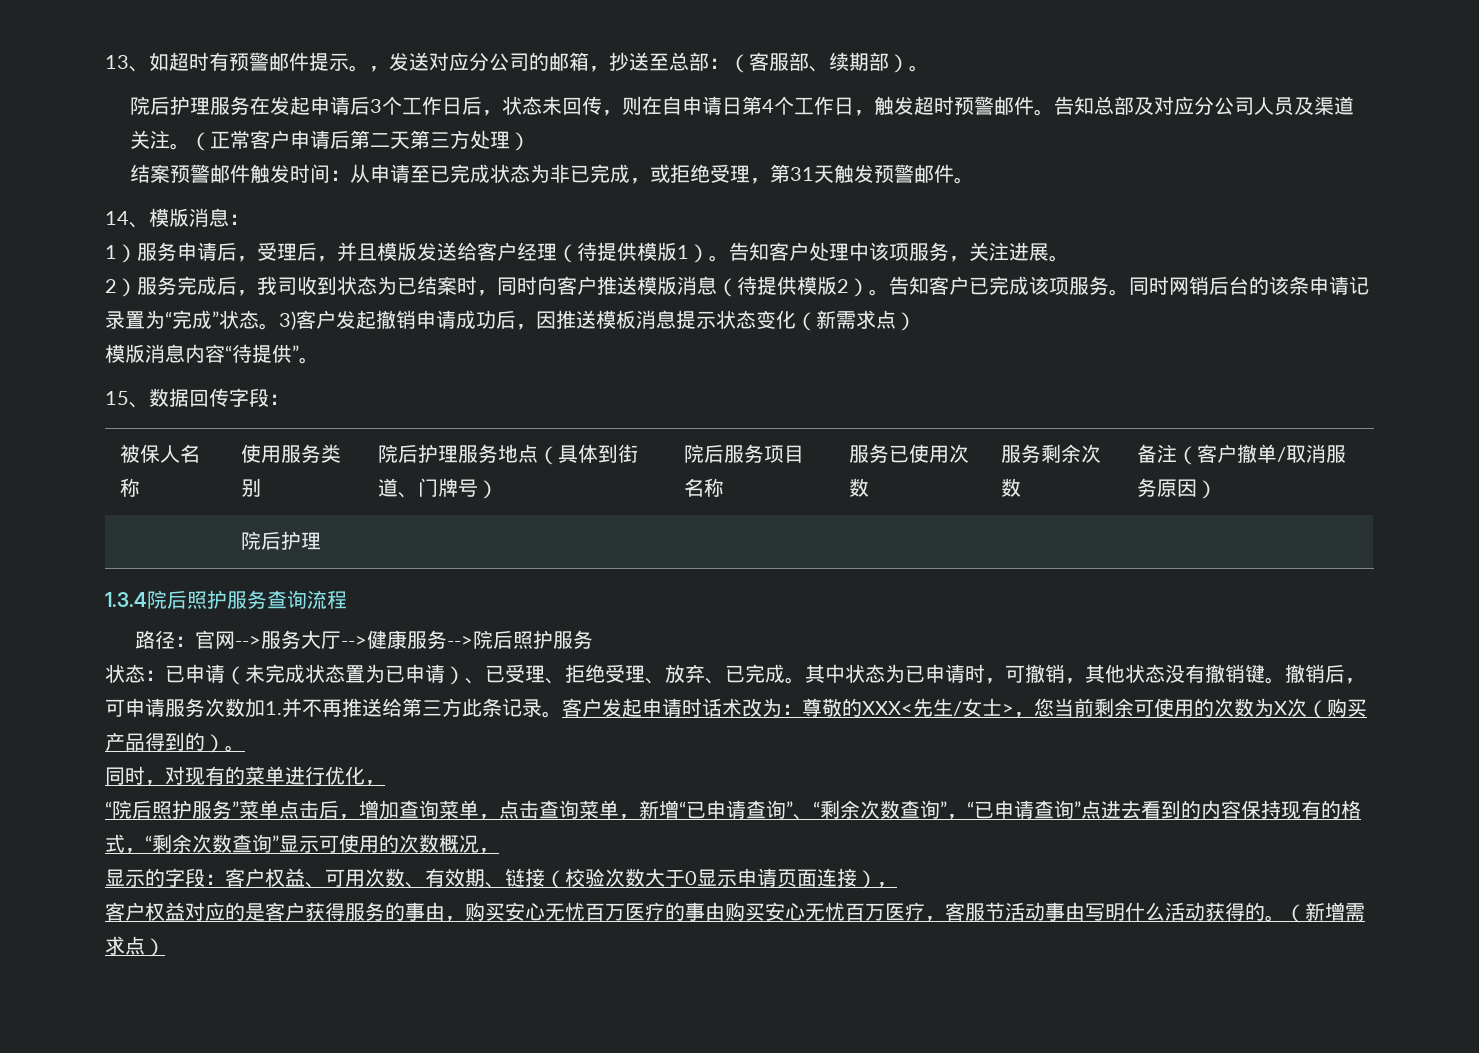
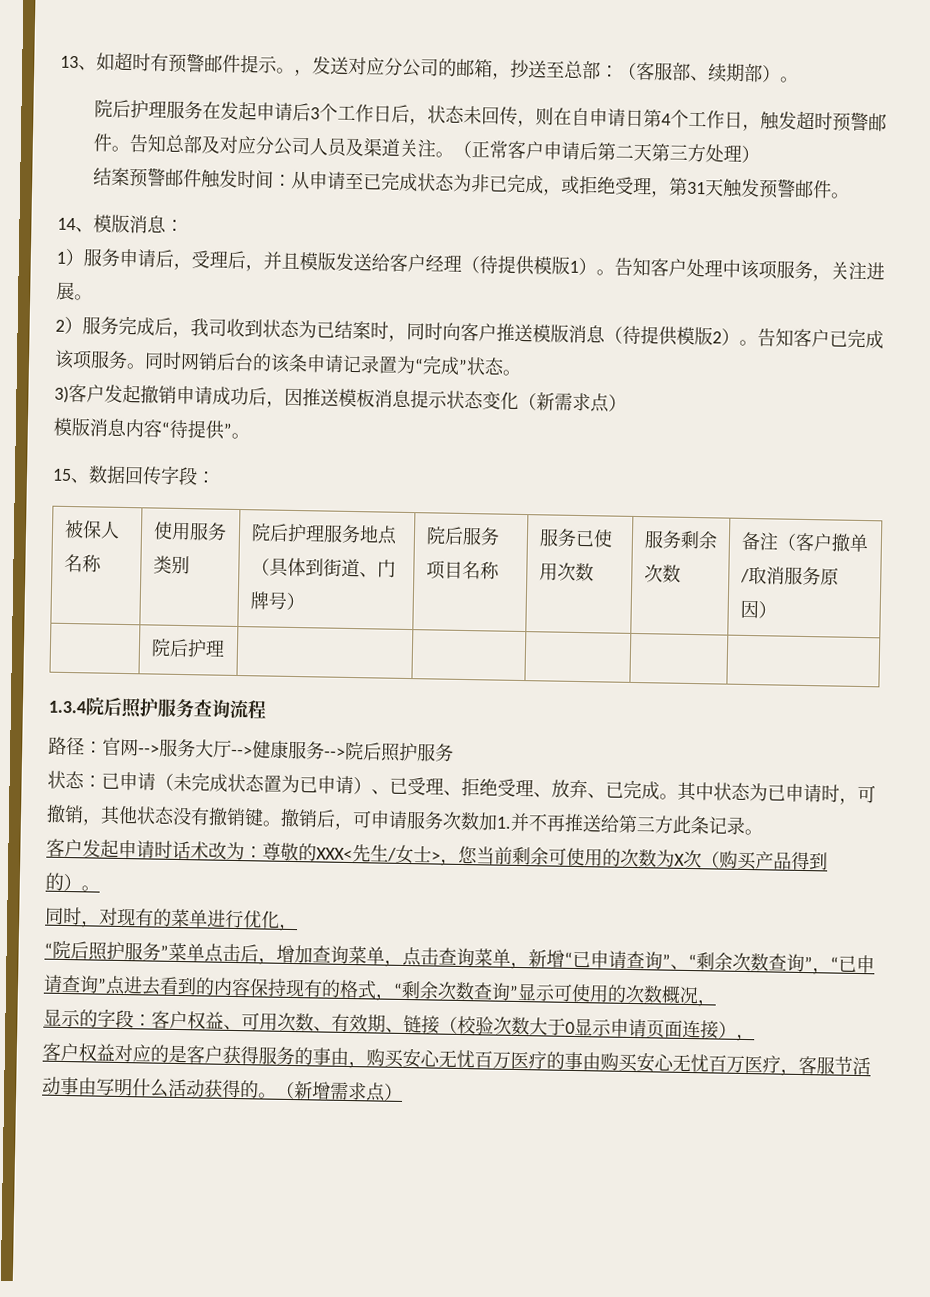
- 同时网销后台的该条申请记录置为“完成”状态。3)客户发起撤销申请成功后，因推送模板消息提示状态变化（新需求点）
+ 同时网销后台的该条申请记录置为“完成”状态。
+ 3)客户发起撤销申请成功后，因推送模板消息提示状态变化（新需求点）
- 撤销后，可申请服务次数加1.并不再推送给第三方此条记录。客户发起申请时话术改为：尊敬的XXX<先生/女士>，您当前剩余可使用的次数为X次（购买产品得到的）。
+ 撤销后，可申请服务次数加1.并不再推送给第三方此条记录。
+ 客户发起申请时话术改为：尊敬的XXX<先生/女士>，您当前剩余可使用的次数为X次（购买产品得到的）。

